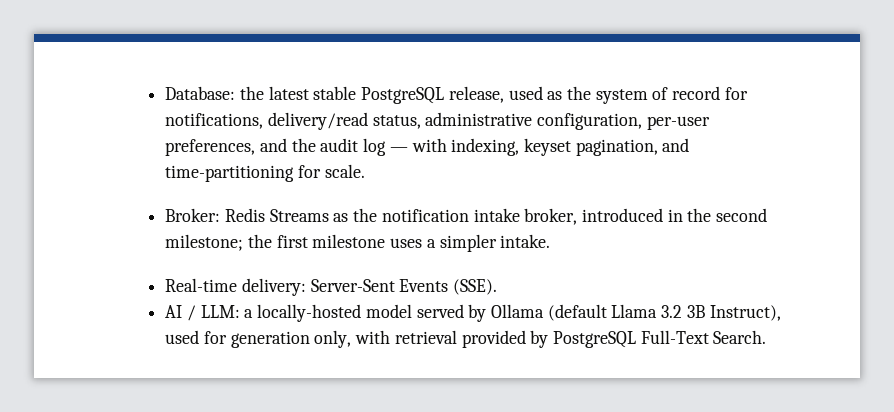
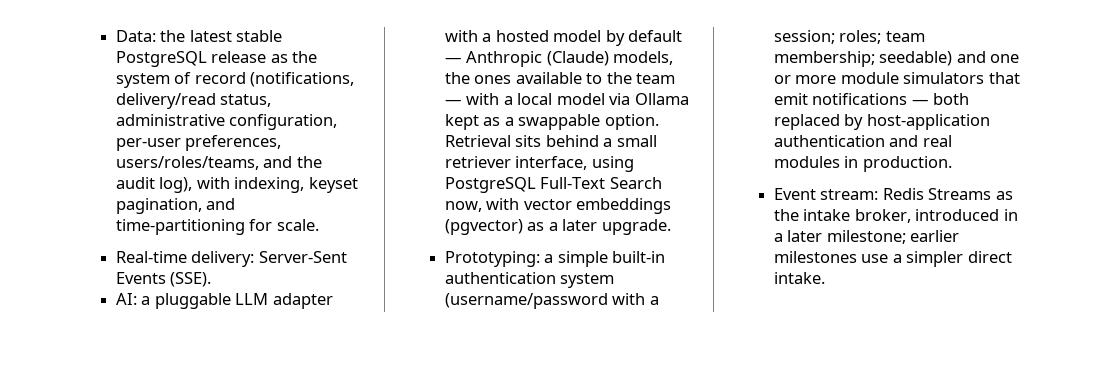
- Database: the latest stable PostgreSQL release, used as the system of record for notifications, delivery/read status, administrative configuration, per-user preferences, and the audit log — with indexing, keyset pagination, and time-partitioning for scale.
+ Data: the latest stable PostgreSQL release as the system of record (notifications, delivery/read status, administrative configuration, per-user preferences, users/roles/teams, and the audit log), with indexing, keyset pagination, and time-partitioning for scale.
- Broker: Redis Streams as the notification intake broker, introduced in the second milestone; the first milestone uses a simpler intake.
- AI / LLM: a locally-hosted model served by Ollama (default Llama 3.2 3B Instruct), used for generation only, with retrieval provided by PostgreSQL Full-Text Search.
+ AI: a pluggable LLM adapter with a hosted model by default — Anthropic (Claude) models, the ones available to the team — with a local model via Ollama kept as a swappable option. Retrieval sits behind a small retriever interface, using PostgreSQL Full-Text Search now, with vector embeddings (pgvector) as a later upgrade.
+ Prototyping: a simple built-in authentication system (username/password with a session; roles; team membership; seedable) and one or more module simulators that emit notifications — both replaced by host-application authentication and real modules in production.
+ Event stream: Redis Streams as the intake broker, introduced in a later milestone; earlier milestones use a simpler direct intake.

